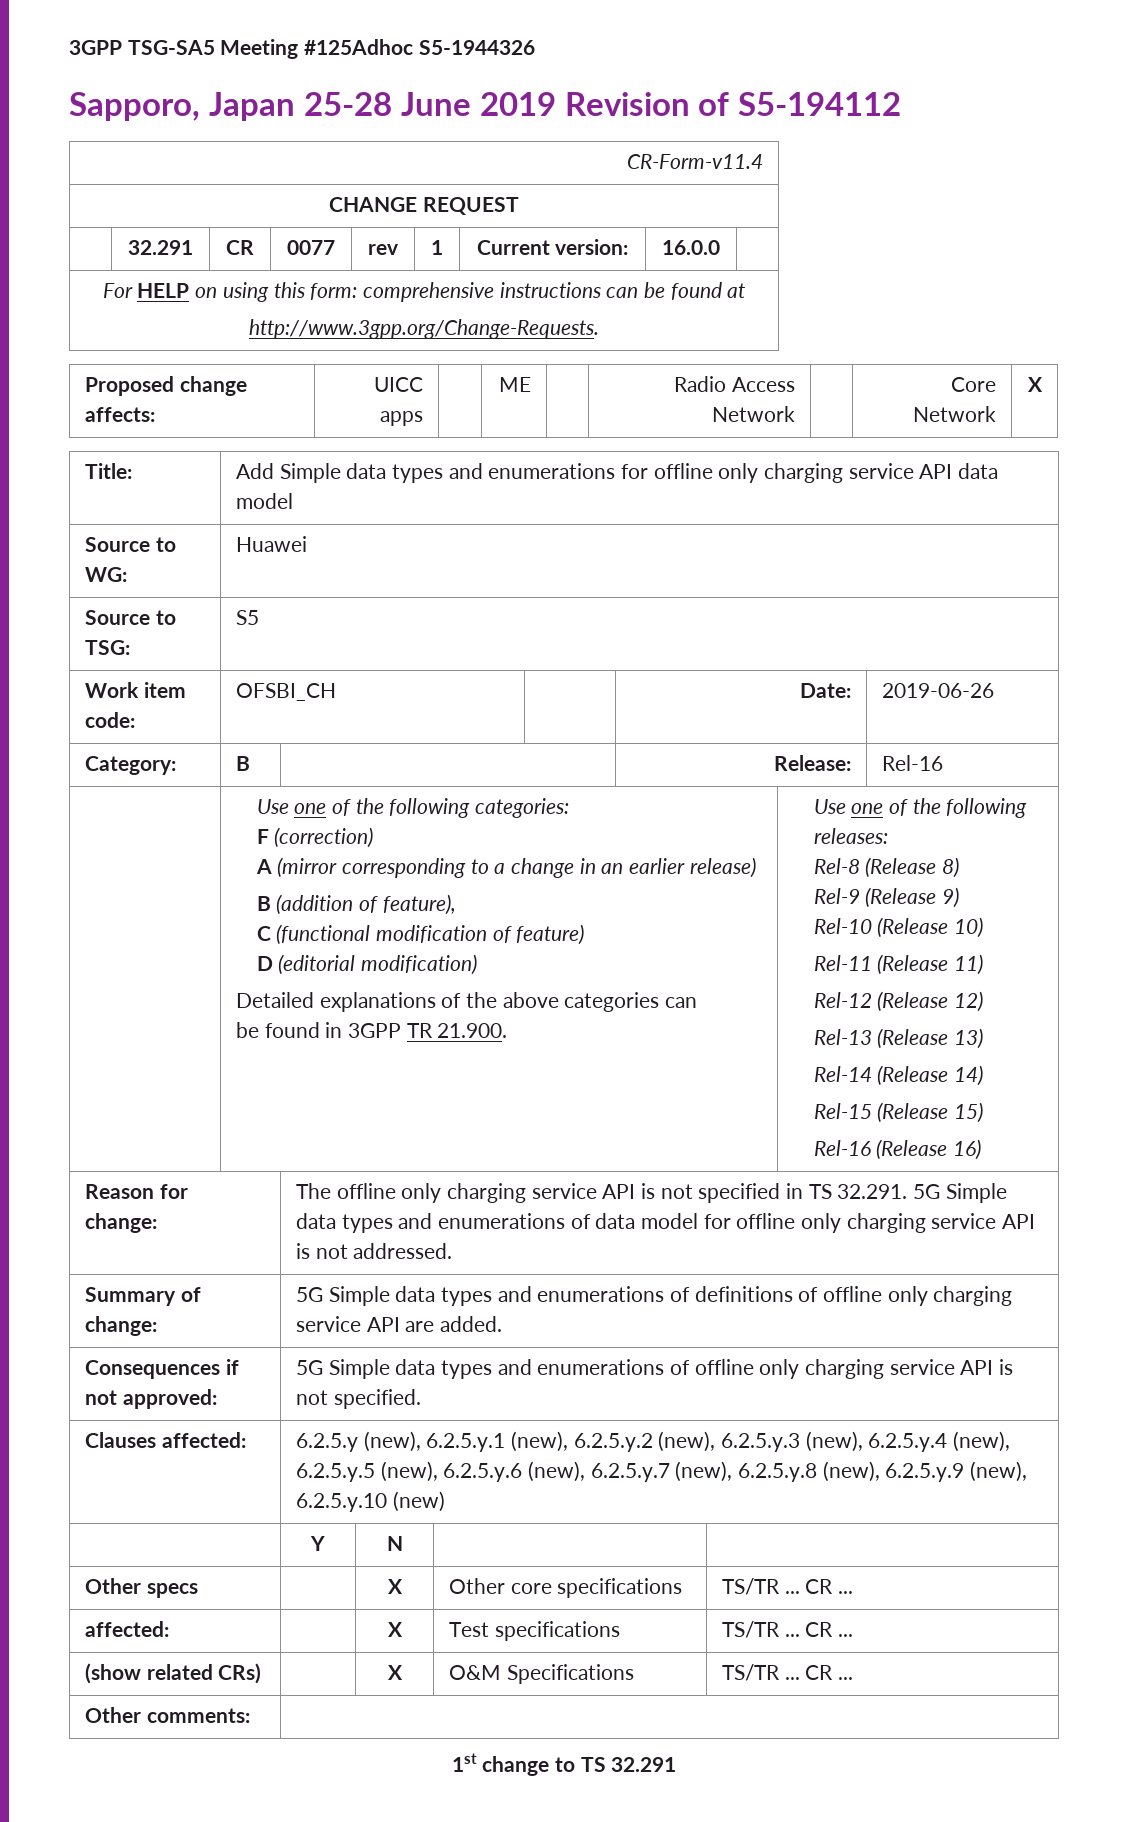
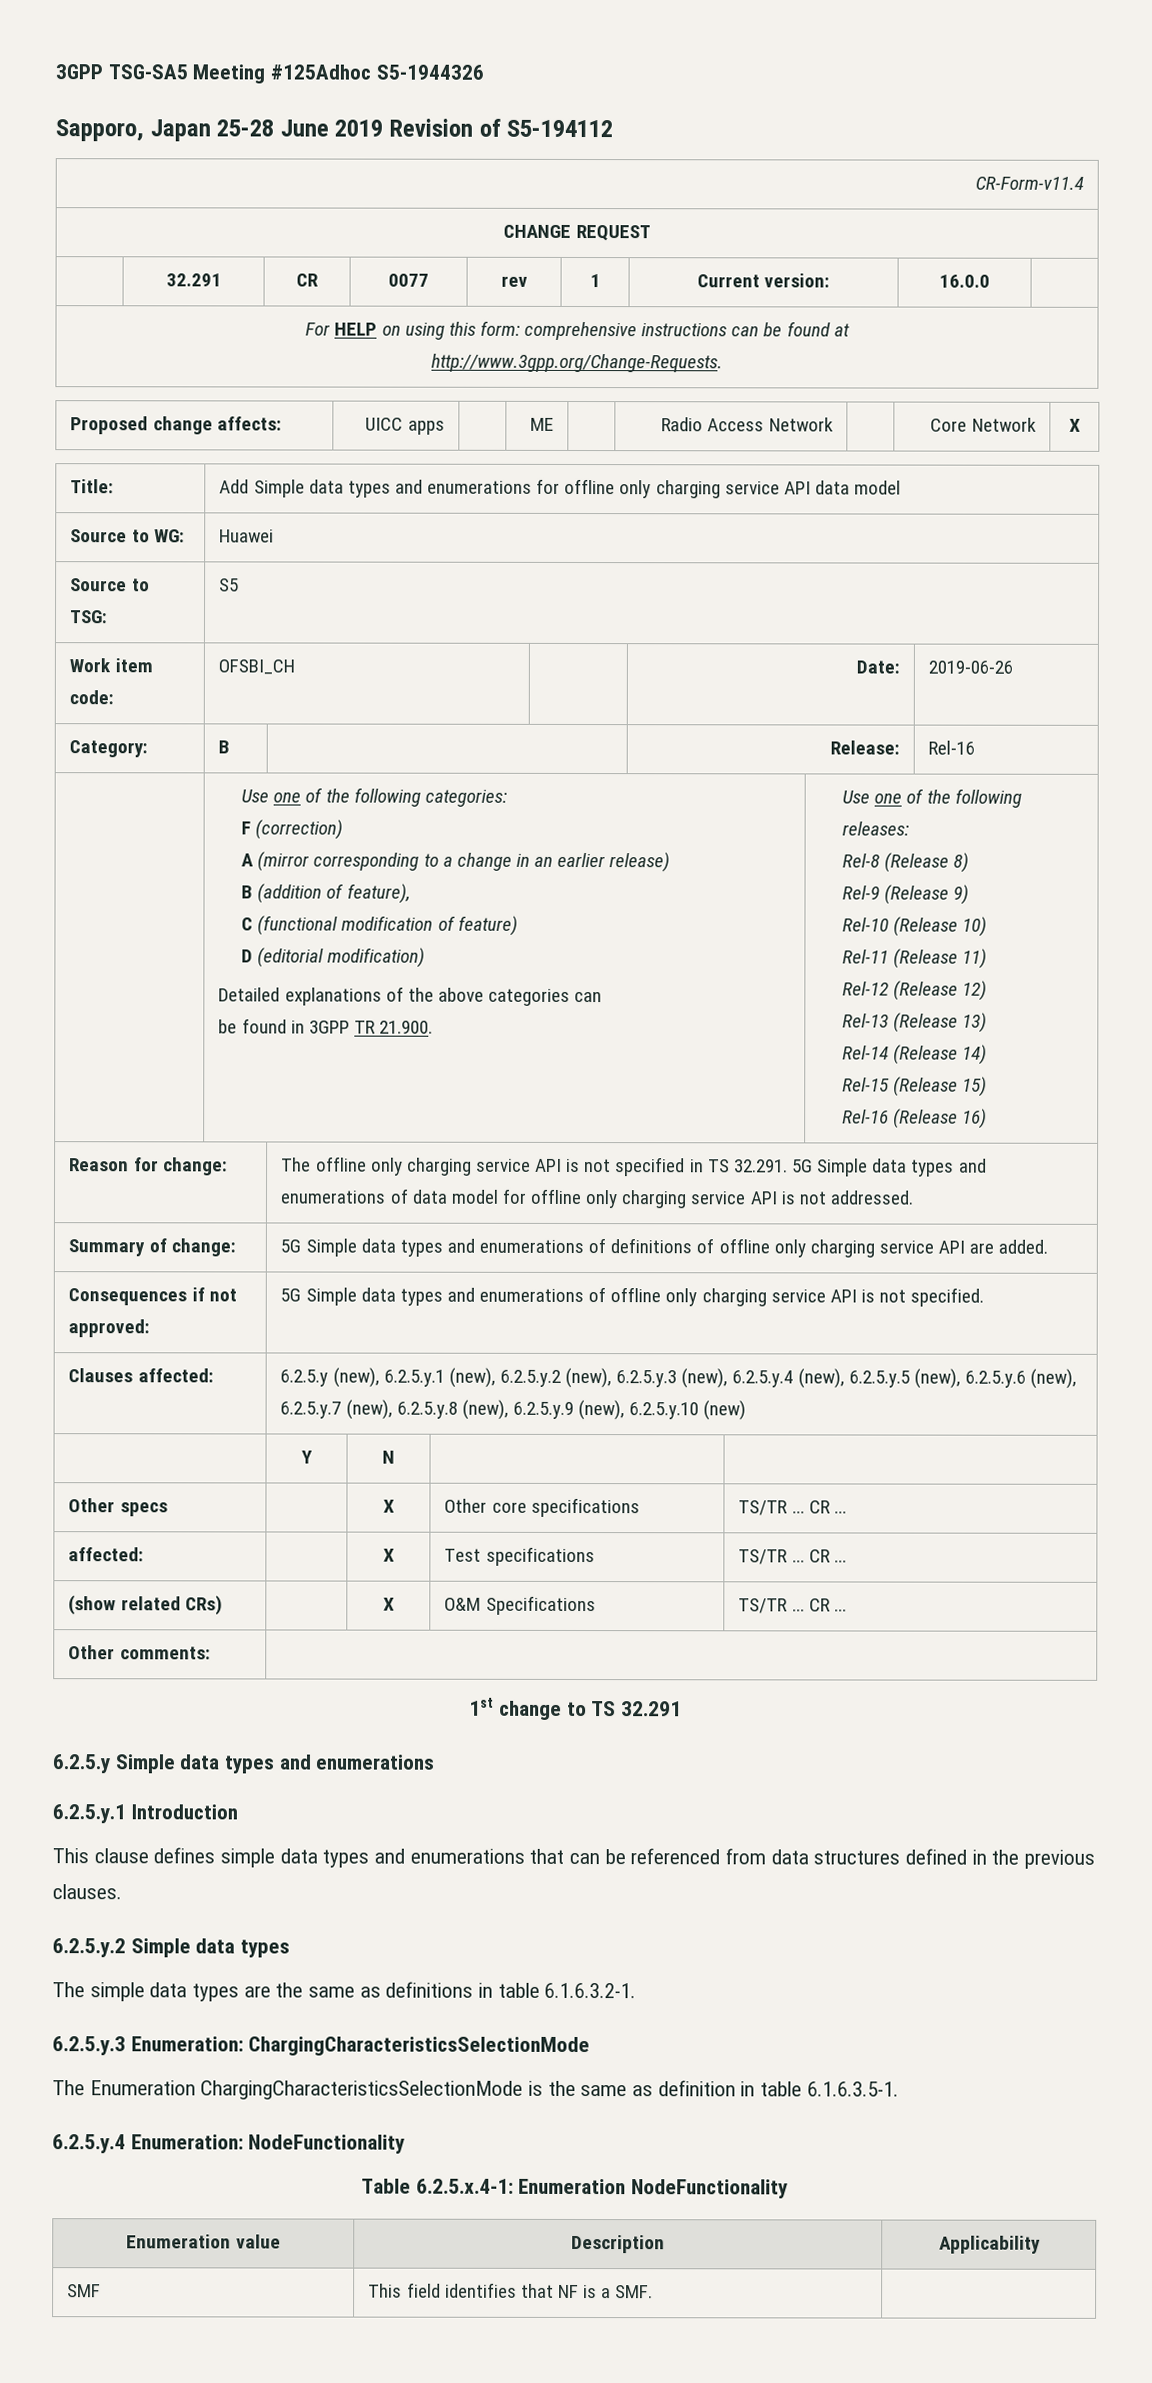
+ 6.2.5.y Simple data types and enumerations
+ 6.2.5.y.1 Introduction
+ This clause defines simple data types and enumerations that can be referenced from data structures defined in the previous clauses.
+ 6.2.5.y.2 Simple data types
+ The simple data types are the same as definitions in table 6.1.6.3.2-1.
+ 6.2.5.y.3 Enumeration: ChargingCharacteristicsSelectionMode
+ The Enumeration ChargingCharacteristicsSelectionMode is the same as definition in table 6.1.6.3.5-1.
+ 6.2.5.y.4 Enumeration: NodeFunctionality
+ Table 6.2.5.x.4-1: Enumeration NodeFunctionality
+ Enumeration value | Description | Applicability
+ SMF | This field identifies that NF is a SMF. |

